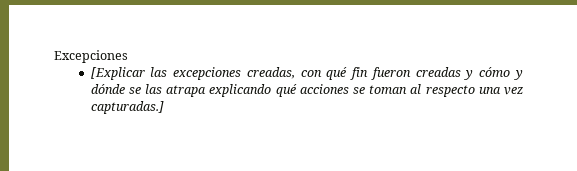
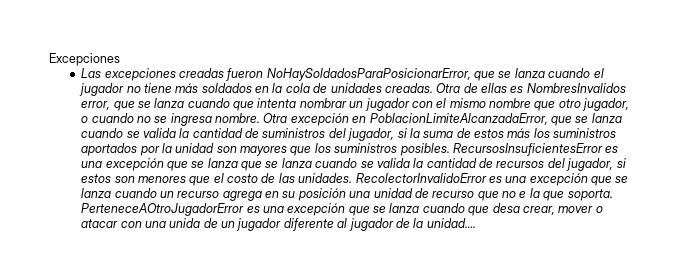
- [Explicar las excepciones creadas, con qué fin fueron creadas y cómo y dónde se las atrapa explicando qué acciones se toman al respecto una vez capturadas.]
+ Las excepciones creadas fueron NoHaySoldadosParaPosicionarError, que se lanza cuando el jugador no tiene más soldados en la cola de unidades creadas. Otra de ellas es NombresInvalidos error, que se lanza cuando que intenta nombrar un jugador con el mismo nombre que otro jugador, o cuando no se ingresa nombre. Otra excepción en PoblacionLimiteAlcanzadaError, que se lanza cuando se valida la cantidad de suministros del jugador, si la suma de estos más los suministros aportados por la unidad son mayores que los suministros posibles. RecursosInsuficientesError es una excepción que se lanza que se lanza cuando se valida la cantidad de recursos del jugador, si estos son menores que el costo de las unidades. RecolectorInvalidoError es una excepción que se lanza cuando un recurso agrega en su posición una unidad de recurso que no e la que soporta. PerteneceAOtroJugadorError es una excepción que se lanza cuando que desa crear, mover o atacar con una unida de un jugador diferente al jugador de la unidad….

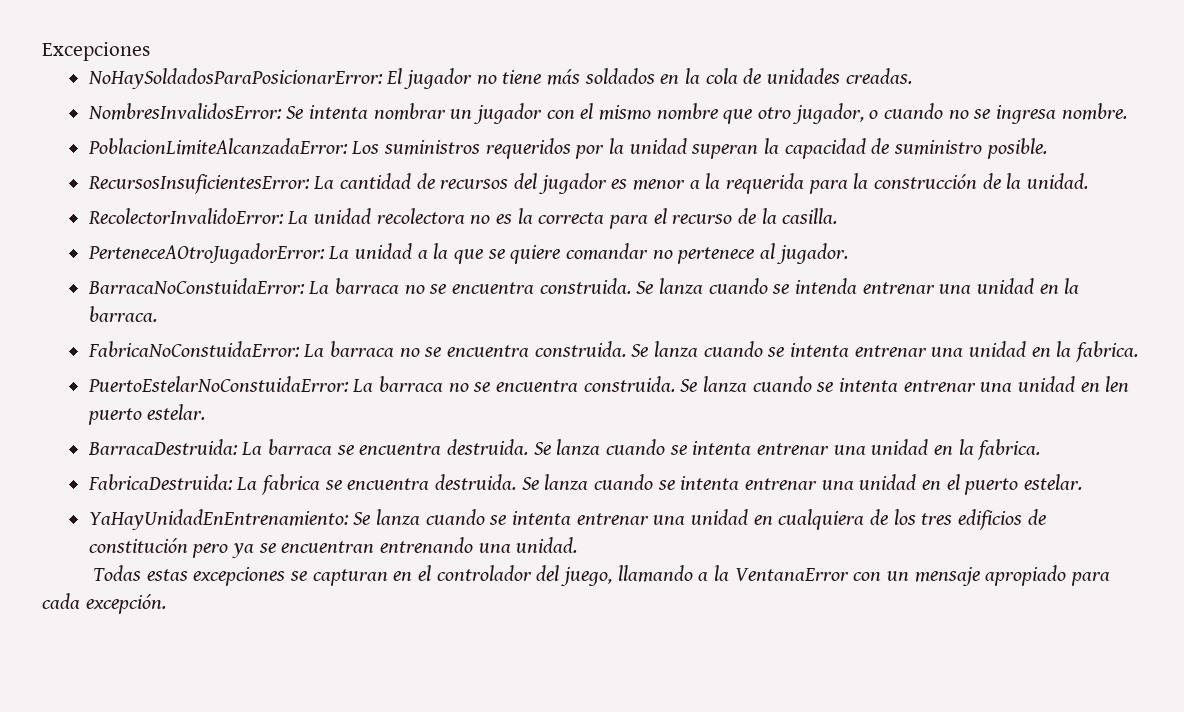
- Las excepciones creadas fueron NoHaySoldadosParaPosicionarError, que se lanza cuando el jugador no tiene más soldados en la cola de unidades creadas. Otra de ellas es NombresInvalidos error, que se lanza cuando que intenta nombrar un jugador con el mismo nombre que otro jugador, o cuando no se ingresa nombre. Otra excepción en PoblacionLimiteAlcanzadaError, que se lanza cuando se valida la cantidad de suministros del jugador, si la suma de estos más los suministros aportados por la unidad son mayores que los suministros posibles. RecursosInsuficientesError es una excepción que se lanza que se lanza cuando se valida la cantidad de recursos del jugador, si estos son menores que el costo de las unidades. RecolectorInvalidoError es una excepción que se lanza cuando un recurso agrega en su posición una unidad de recurso que no e la que soporta. PerteneceAOtroJugadorError es una excepción que se lanza cuando que desa crear, mover o atacar con una unida de un jugador diferente al jugador de la unidad….
+ NoHaySoldadosParaPosicionarError: El jugador no tiene más soldados en la cola de unidades creadas.
+ NombresInvalidosError: Se intenta nombrar un jugador con el mismo nombre que otro jugador, o cuando no se ingresa nombre.
+ PoblacionLimiteAlcanzadaError: Los suministros requeridos por la unidad superan la capacidad de suministro posible.
+ RecursosInsuficientesError: La cantidad de recursos del jugador es menor a la requerida para la construcción de la unidad.
+ RecolectorInvalidoError: La unidad recolectora no es la correcta para el recurso de la casilla.
+ PerteneceAOtroJugadorError: La unidad a la que se quiere comandar no pertenece al jugador.
+ BarracaNoConstuidaError: La barraca no se encuentra construida. Se lanza cuando se intenda entrenar una unidad en la barraca.
+ FabricaNoConstuidaError: La barraca no se encuentra construida. Se lanza cuando se intenta entrenar una unidad en la fabrica.
+ PuertoEstelarNoConstuidaError: La barraca no se encuentra construida. Se lanza cuando se intenta entrenar una unidad en len puerto estelar.
+ BarracaDestruida: La barraca se encuentra destruida. Se lanza cuando se intenta entrenar una unidad en la fabrica.
+ FabricaDestruida: La fabrica se encuentra destruida. Se lanza cuando se intenta entrenar una unidad en el puerto estelar.
+ YaHayUnidadEnEntrenamiento: Se lanza cuando se intenta entrenar una unidad en cualquiera de los tres edificios de constitución pero ya se encuentran entrenando una unidad.
+ Todas estas excepciones se capturan en el controlador del juego, llamando a la VentanaError con un mensaje apropiado para cada excepción.

